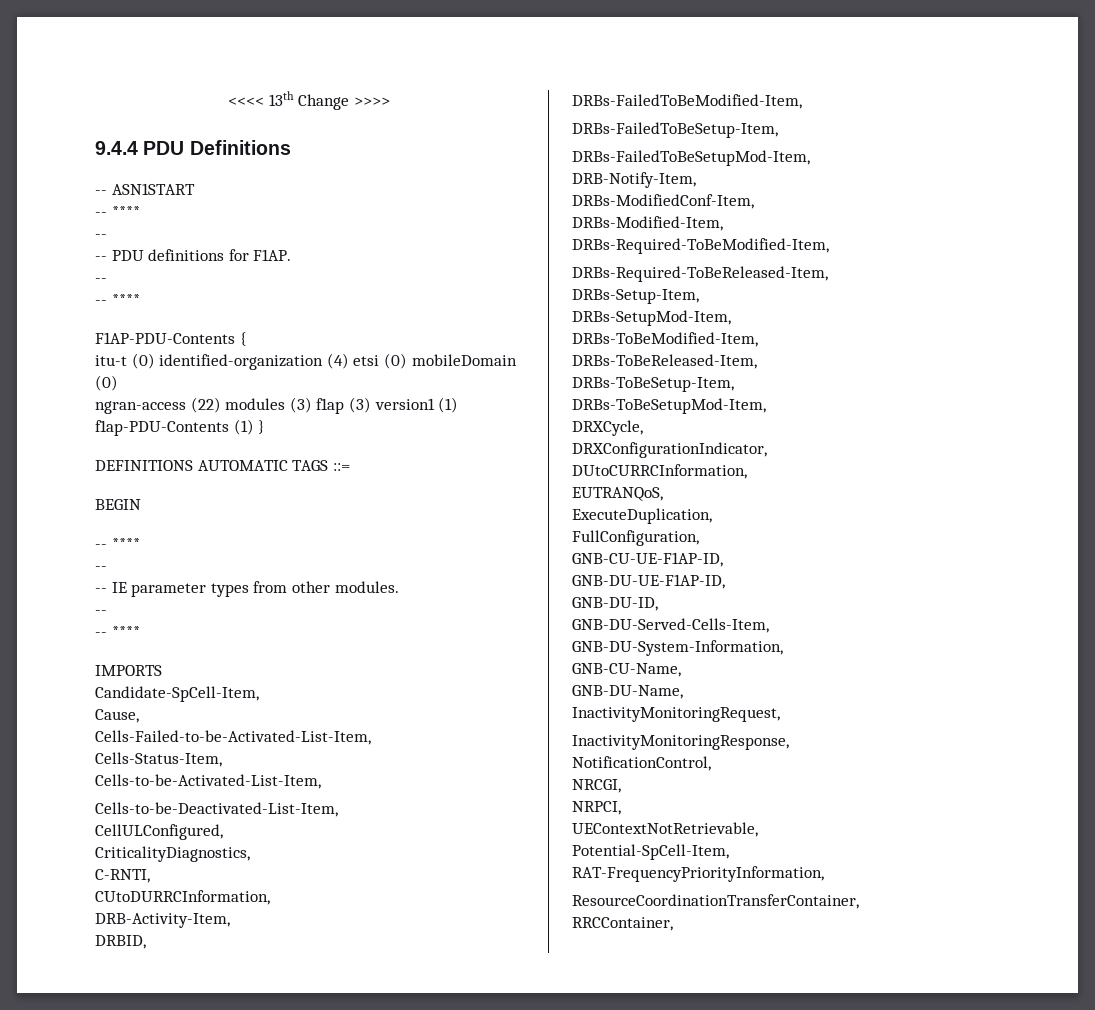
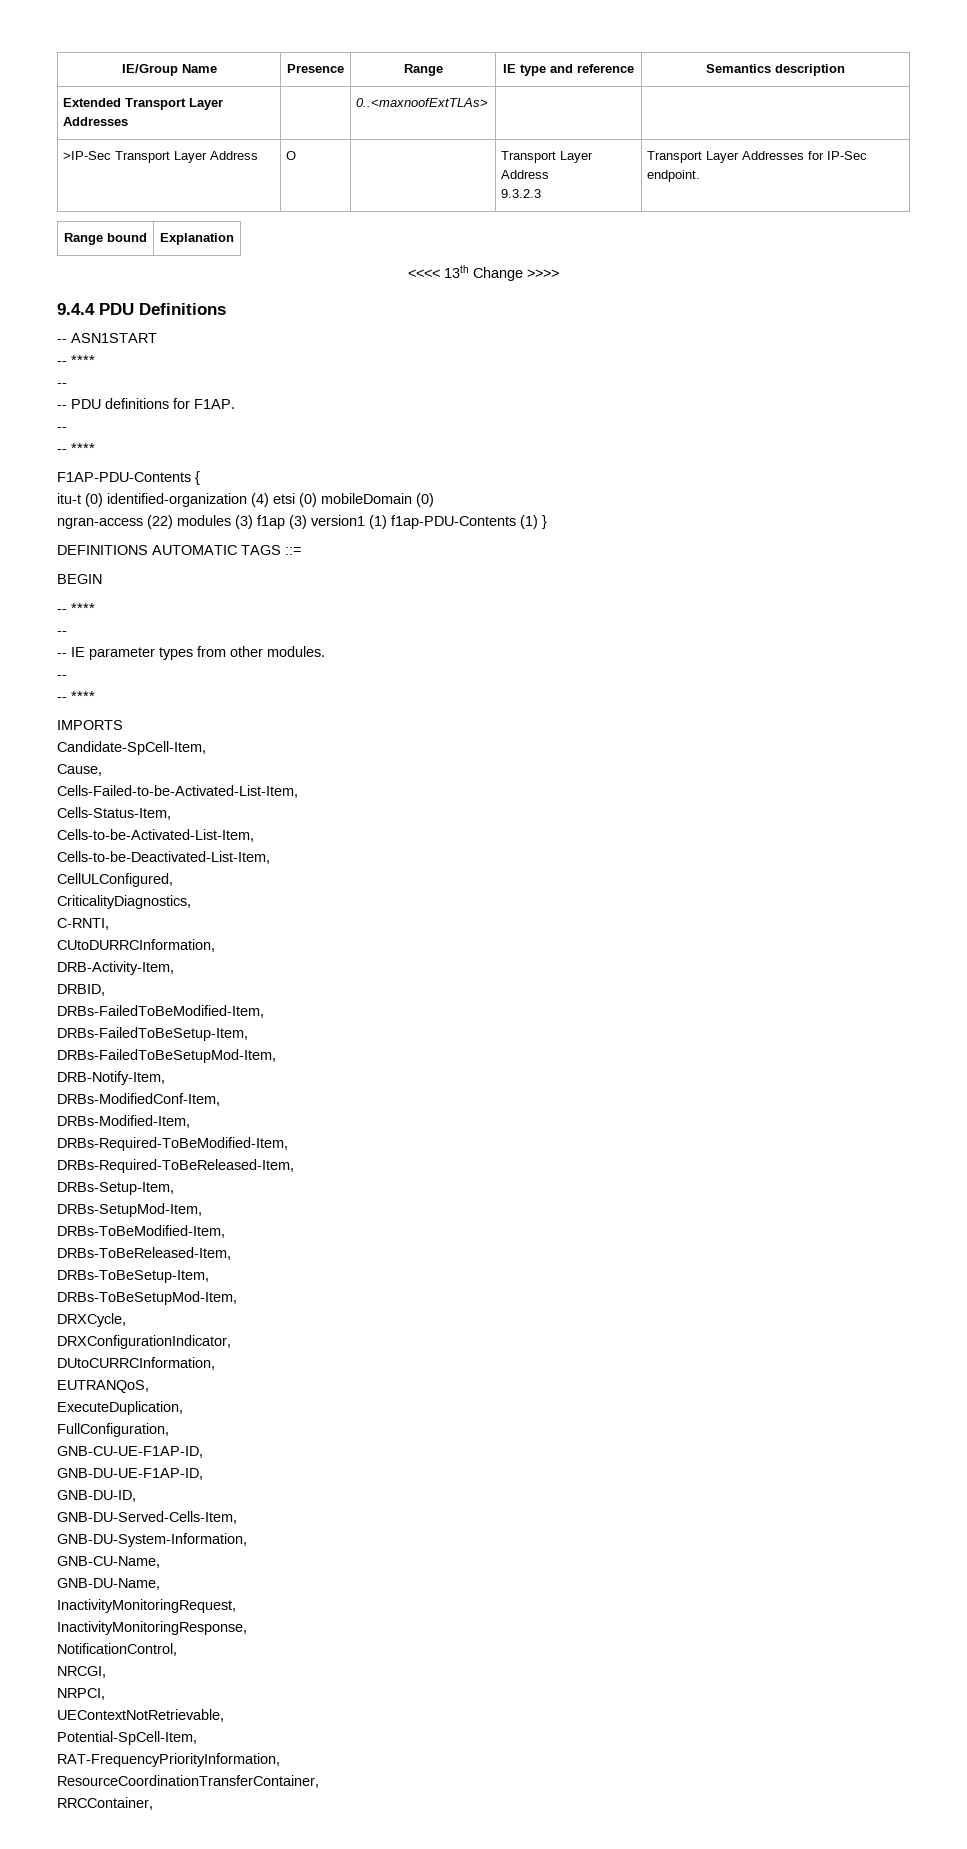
+ IE/Group Name | Presence | Range | IE type and reference | Semantics description
+ Extended Transport Layer Addresses | | 0..<maxnoofExtTLAs> | |
+ >IP-Sec Transport Layer Address | O | | Transport Layer Address
+ 9.3.2.3 | Transport Layer Addresses for IP-Sec endpoint.
+ Range bound | Explanation

